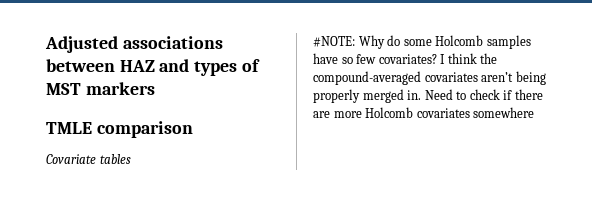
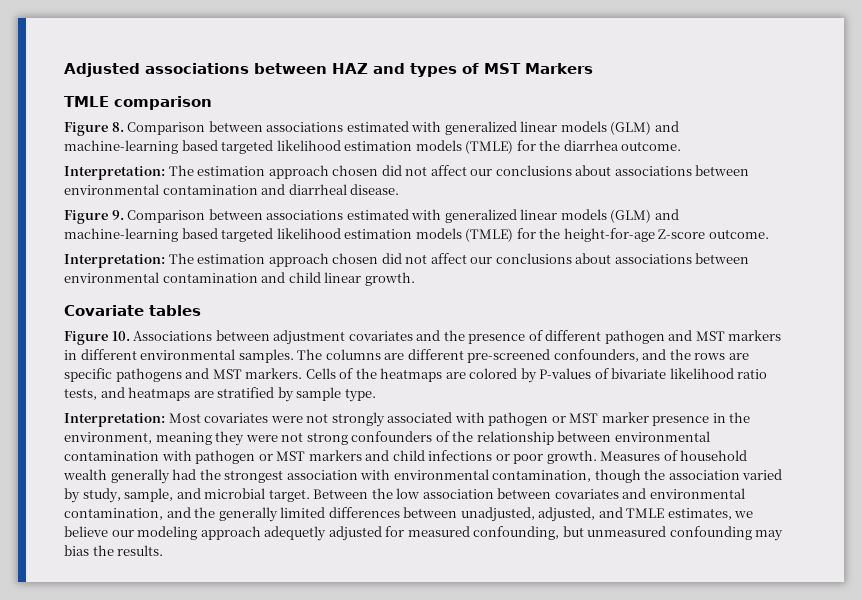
- Adjusted associations between HAZ and types of MST markers
+ Adjusted associations between HAZ and types of MST Markers
+ Figure 8. Comparison between associations estimated with generalized linear models (GLM) and machine-learning based targeted likelihood estimation models (TMLE) for the diarrhea outcome.
+ Interpretation: The estimation approach chosen did not affect our conclusions about associations between environmental contamination and diarrheal disease.
+ Figure 9. Comparison between associations estimated with generalized linear models (GLM) and machine-learning based targeted likelihood estimation models (TMLE) for the height-for-age Z-score outcome.
+ Interpretation: The estimation approach chosen did not affect our conclusions about associations between environmental contamination and child linear growth.
  Covariate tables
- #NOTE: Why do some Holcomb samples have so few covariates? I think the compound-averaged covariates aren’t being properly merged in. Need to check if there are more Holcomb covariates somewhere
+ Figure 10. Associations between adjustment covariates and the presence of different pathogen and MST markers in different environmental samples. The columns are different pre-screened confounders, and the rows are specific pathogens and MST markers. Cells of the heatmaps are colored by P-values of bivariate likelihood ratio tests, and heatmaps are stratified by sample type.
+ Interpretation: Most covariates were not strongly associated with pathogen or MST marker presence in the environment, meaning they were not strong confounders of the relationship between environmental contamination with pathogen or MST markers and child infections or poor growth. Measures of household wealth generally had the strongest association with environmental contamination, though the association varied by study, sample, and microbial target. Between the low association between covariates and environmental contamination, and the generally limited differences between unadjusted, adjusted, and TMLE estimates, we believe our modeling approach adequetly adjusted for measured confounding, but unmeasured confounding may bias the results.

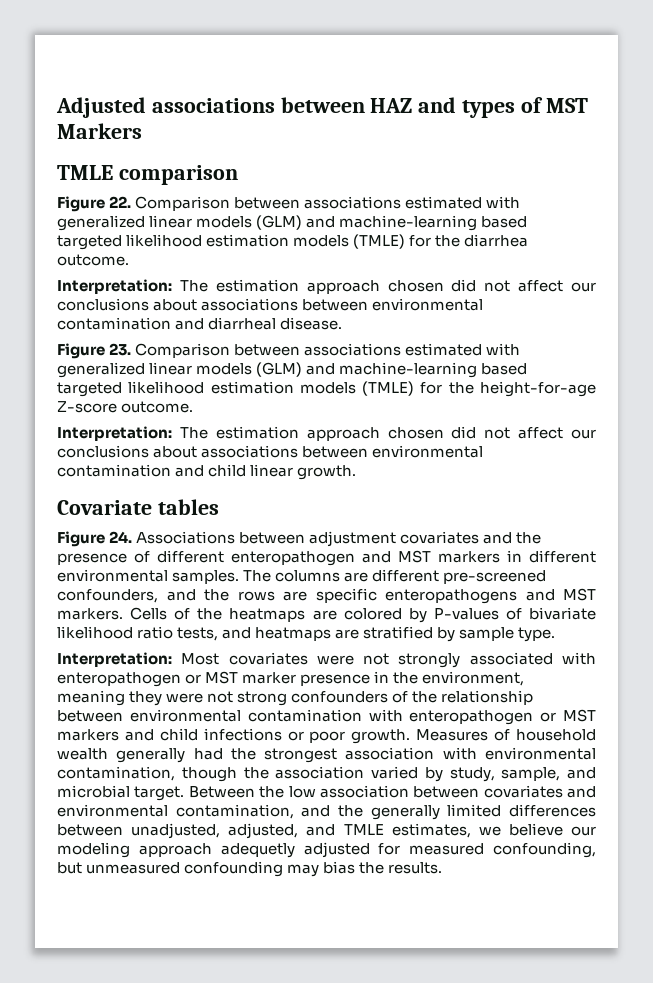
- Figure 8. Comparison between associations estimated with generalized linear models (GLM) and machine-learning based targeted likelihood estimation models (TMLE) for the diarrhea outcome.
+ Figure 22. Comparison between associations estimated with generalized linear models (GLM) and machine-learning based targeted likelihood estimation models (TMLE) for the diarrhea outcome.
- Figure 9. Comparison between associations estimated with generalized linear models (GLM) and machine-learning based targeted likelihood estimation models (TMLE) for the height-for-age Z-score outcome.
+ Figure 23. Comparison between associations estimated with generalized linear models (GLM) and machine-learning based targeted likelihood estimation models (TMLE) for the height-for-age Z-score outcome.
- Figure 10. Associations between adjustment covariates and the presence of different pathogen and MST markers in different environmental samples.
+ Figure 24. Associations between adjustment covariates and the presence of different enteropathogen and MST markers in different environmental samples.
- The columns are different pre-screened confounders, and the rows are specific pathogens and MST markers.
+ The columns are different pre-screened confounders, and the rows are specific enteropathogens and MST markers.
- Interpretation: Most covariates were not strongly associated with pathogen or MST marker presence in the environment, meaning they were not strong confounders of the relationship between environmental contamination with pathogen or MST markers and child infections or poor growth.
+ Interpretation: Most covariates were not strongly associated with enteropathogen or MST marker presence in the environment, meaning they were not strong confounders of the relationship between environmental contamination with enteropathogen or MST markers and child infections or poor growth.

